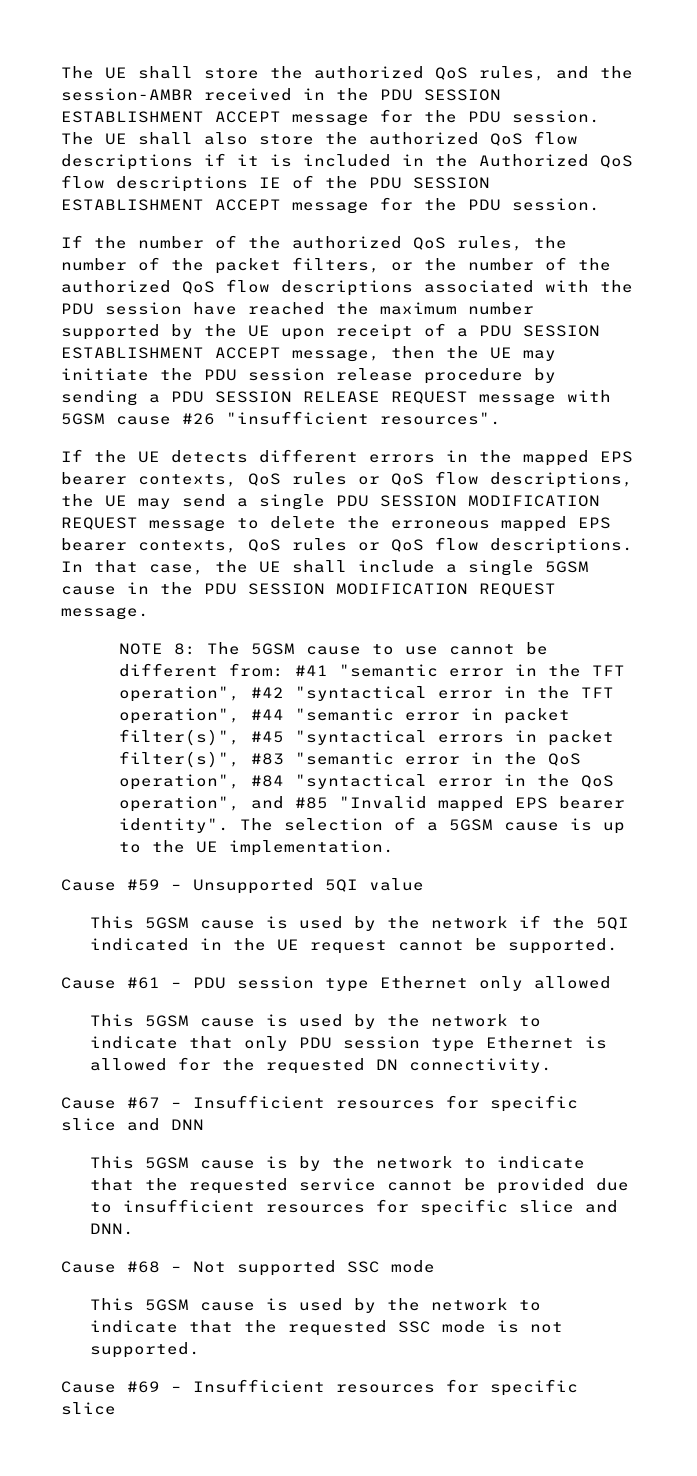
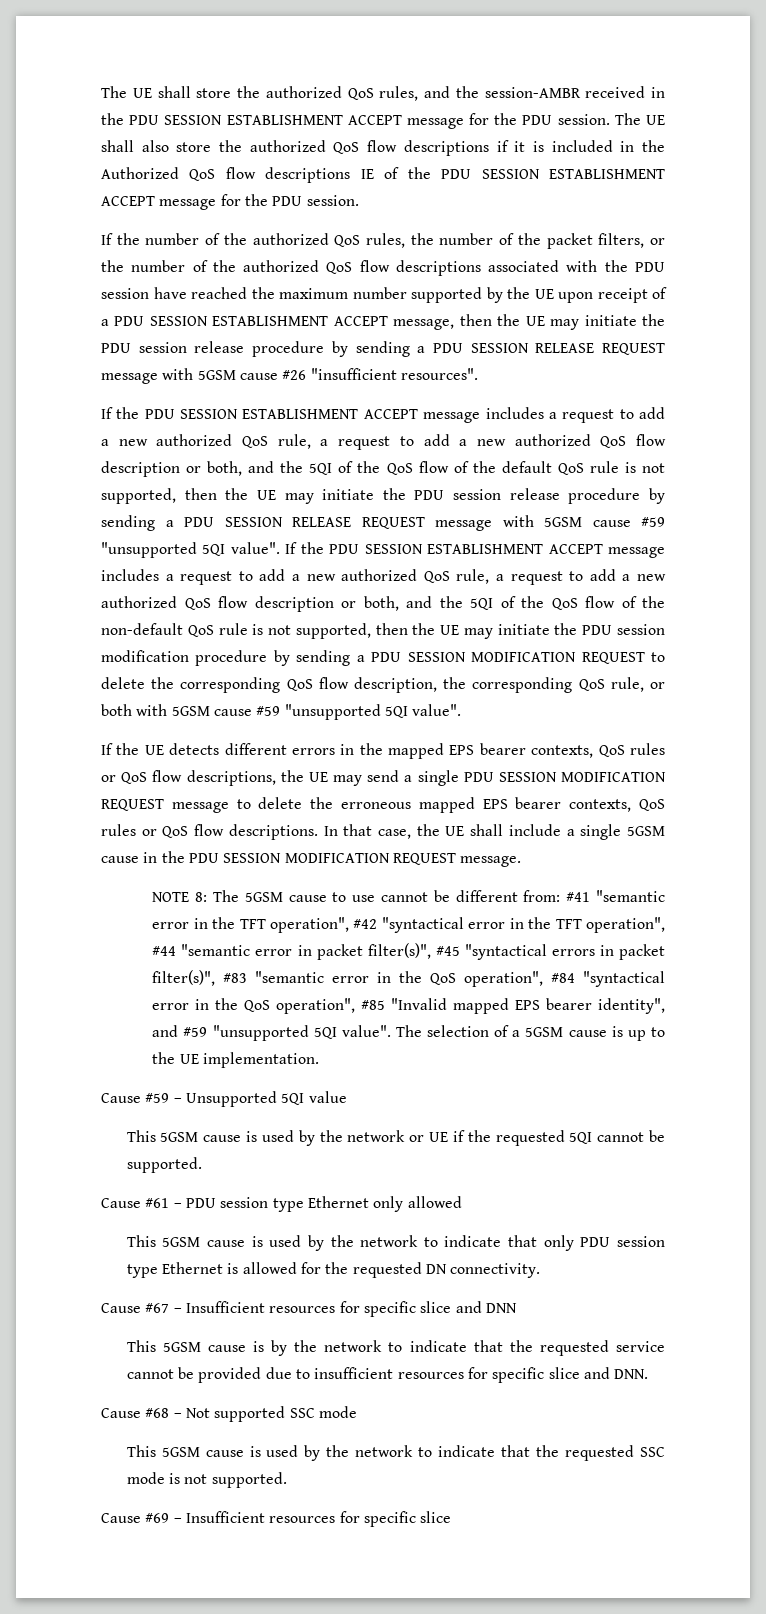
+ If the PDU SESSION ESTABLISHMENT ACCEPT message includes a request to add a new authorized QoS rule, a request to add a new authorized QoS flow description or both, and the 5QI of the QoS flow of the default QoS rule is not supported, then the UE may initiate the PDU session release procedure by sending a PDU SESSION RELEASE REQUEST message with 5GSM cause #59 "unsupported 5QI value". If the PDU SESSION ESTABLISHMENT ACCEPT message includes a request to add a new authorized QoS rule, a request to add a new authorized QoS flow description or both, and the 5QI of the QoS flow of the non-default QoS rule is not supported, then the UE may initiate the PDU session modification procedure by sending a PDU SESSION MODIFICATION REQUEST to delete the corresponding QoS flow description, the corresponding QoS rule, or both with 5GSM cause #59 "unsupported 5QI value".
- NOTE 8: The 5GSM cause to use cannot be different from: #41 "semantic error in the TFT operation", #42 "syntactical error in the TFT operation", #44 "semantic error in packet filter(s)", #45 "syntactical errors in packet filter(s)", #83 "semantic error in the QoS operation", #84 "syntactical error in the QoS operation", and #85 "Invalid mapped EPS bearer identity".
+ NOTE 8: The 5GSM cause to use cannot be different from: #41 "semantic error in the TFT operation", #42 "syntactical error in the TFT operation", #44 "semantic error in packet filter(s)", #45 "syntactical errors in packet filter(s)", #83 "semantic error in the QoS operation", #84 "syntactical error in the QoS operation", #85 "Invalid mapped EPS bearer identity", and #59 "unsupported 5QI value".
- This 5GSM cause is used by the network if the 5QI indicated in the UE request cannot be supported.
+ This 5GSM cause is used by the network or UE if the requested 5QI cannot be supported.

